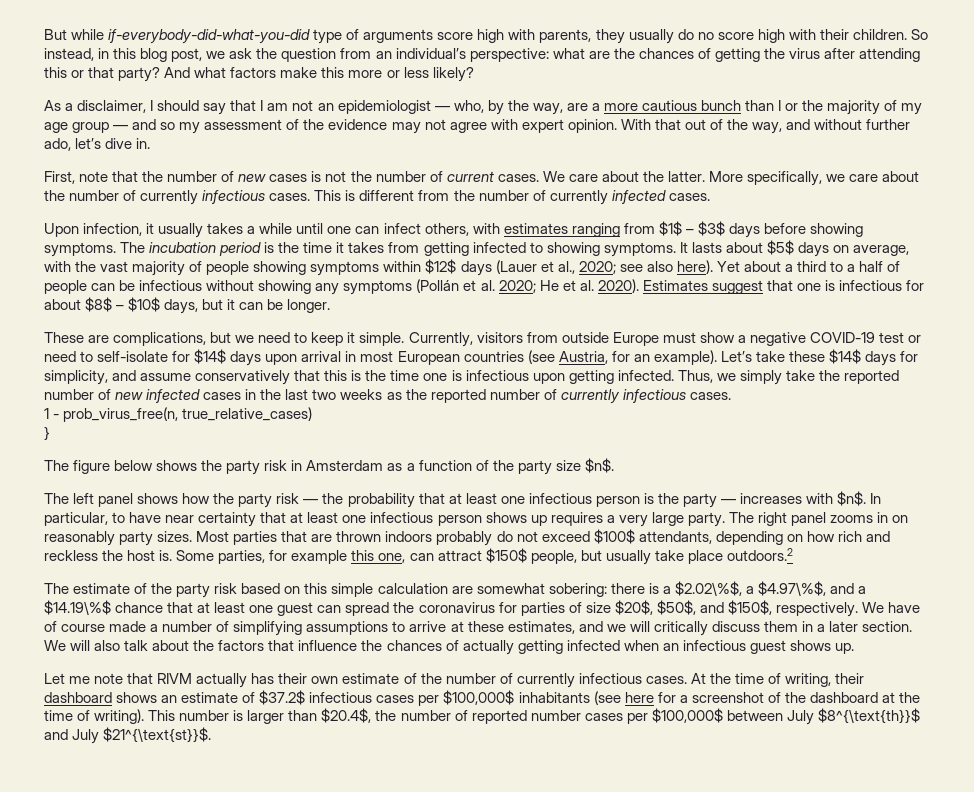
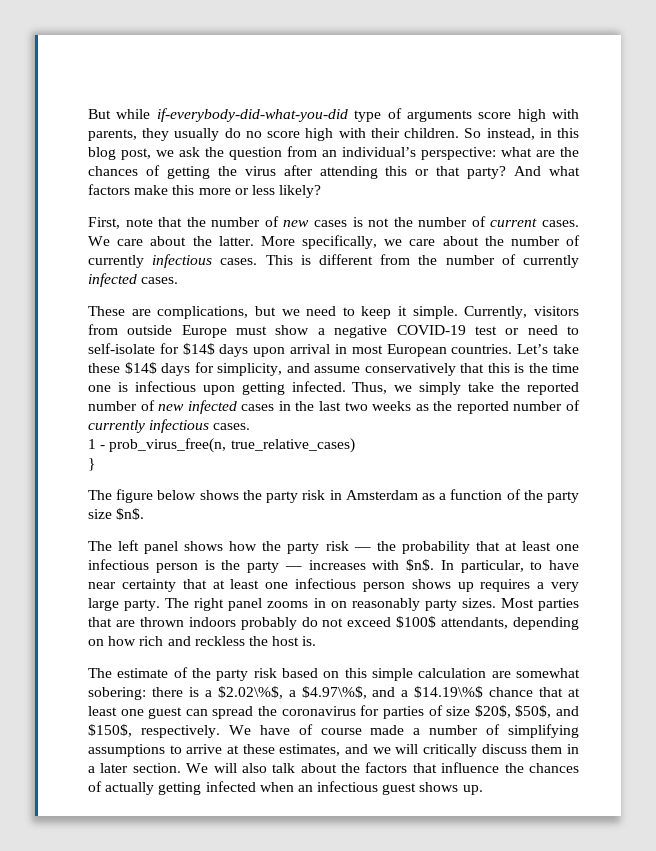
- As a disclaimer, I should say that I am not an epidemiologist — who, by the way, are a more cautious bunch than I or the majority of my age group — and so my assessment of the evidence may not agree with expert opinion. With that out of the way, and without further ado, let’s dive in.
- Upon infection, it usually takes a while until one can infect others, with estimates ranging from $1$ – $3$ days before showing symptoms. The incubation period is the time it takes from getting infected to showing symptoms. It lasts about $5$ days on average, with the vast majority of people showing symptoms within $12$ days (Lauer et al., 2020; see also here). Yet about a third to a half of people can be infectious without showing any symptoms (Pollán et al. 2020; He et al. 2020). Estimates suggest that one is infectious for about $8$ – $10$ days, but it can be longer.
- Currently, visitors from outside Europe must show a negative COVID-19 test or need to self-isolate for $14$ days upon arrival in most European countries (see Austria, for an example).
+ Currently, visitors from outside Europe must show a negative COVID-19 test or need to self-isolate for $14$ days upon arrival in most European countries.
- Some parties, for example this one, can attract $150$ people, but usually take place outdoors.2
- Let me note that RIVM actually has their own estimate of the number of currently infectious cases. At the time of writing, their dashboard shows an estimate of $37.2$ infectious cases per $100,000$ inhabitants (see here for a screenshot of the dashboard at the time of writing). This number is larger than $20.4$, the number of reported number cases per $100,000$ between July $8^{\text{th}}$ and July $21^{\text{st}}$.

